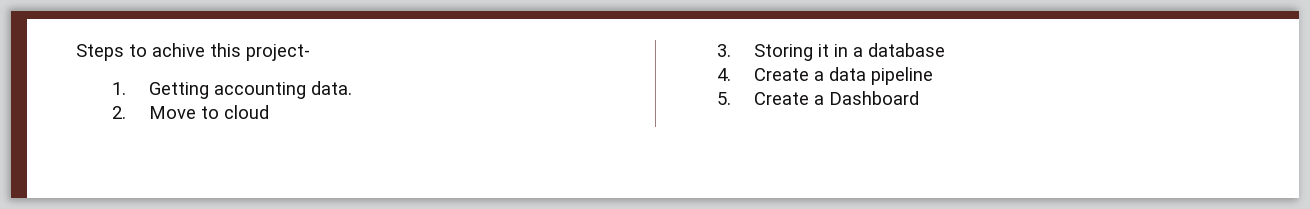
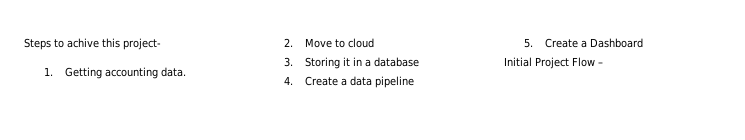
+ Initial Project Flow –

